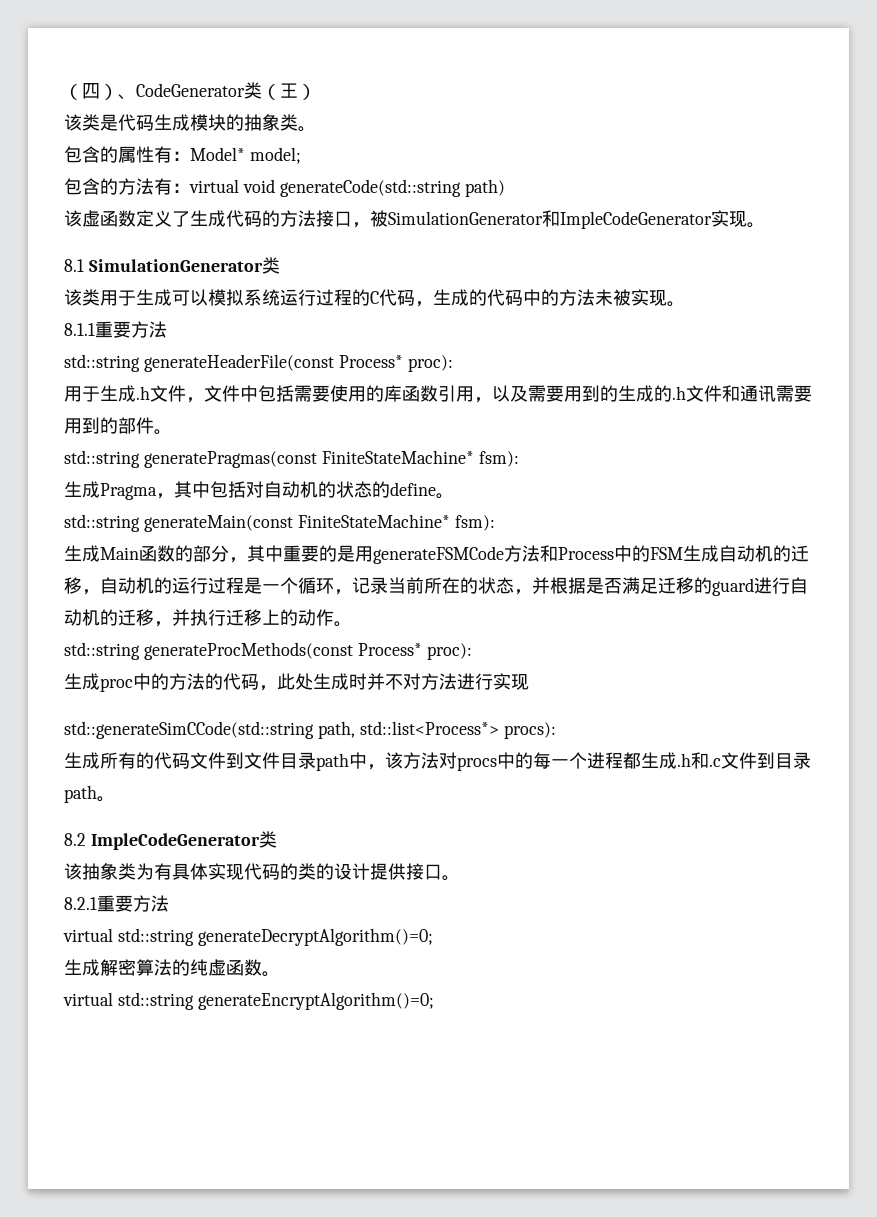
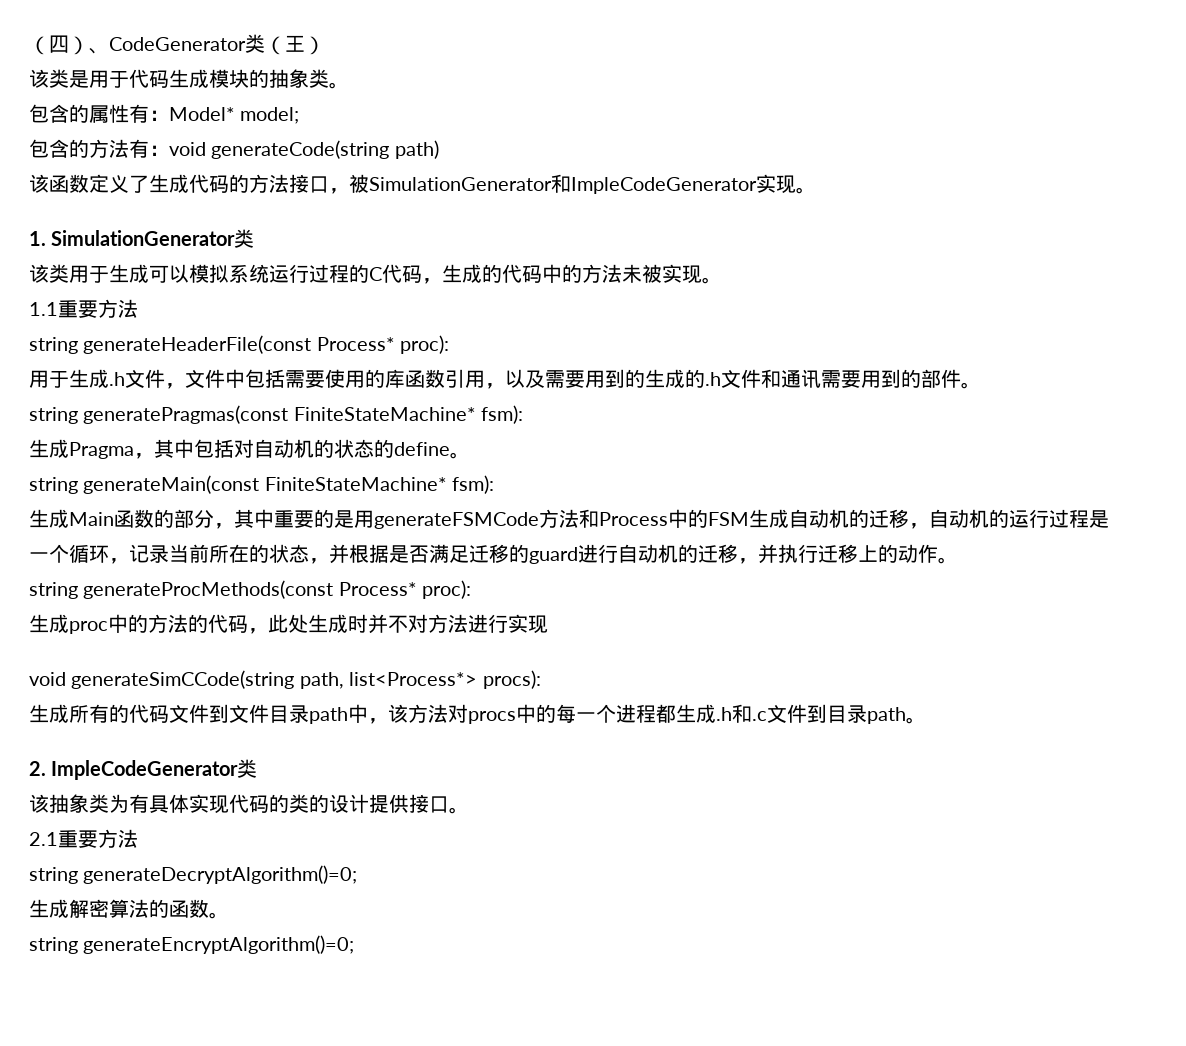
- 该类是代码生成模块的抽象类。
+ 该类是用于代码生成模块的抽象类。
- 包含的方法有：virtual void generateCode(std::string path)
+ 包含的方法有：void generateCode(string path)
- 该虚函数定义了生成代码的方法接口，被SimulationGenerator和ImpleCodeGenerator实现。
+ 该函数定义了生成代码的方法接口，被SimulationGenerator和ImpleCodeGenerator实现。
- 8.1 SimulationGenerator类
+ 1. SimulationGenerator类
- 8.1.1重要方法
- std::string generateHeaderFile(const Process* proc):
+ 1.1重要方法
+ string generateHeaderFile(const Process* proc):
- std::string generatePragmas(const FiniteStateMachine* fsm):
+ string generatePragmas(const FiniteStateMachine* fsm):
- std::string generateMain(const FiniteStateMachine* fsm):
+ string generateMain(const FiniteStateMachine* fsm):
- std::string generateProcMethods(const Process* proc):
+ string generateProcMethods(const Process* proc):
- std::generateSimCCode(std::string path, std::list<Process*> procs):
+ void generateSimCCode(string path, list<Process*> procs):
- 8.2 ImpleCodeGenerator类
+ 2. ImpleCodeGenerator类
- 8.2.1重要方法
- virtual std::string generateDecryptAlgorithm()=0;
+ 2.1重要方法
+ string generateDecryptAlgorithm()=0;
- 生成解密算法的纯虚函数。
+ 生成解密算法的函数。
- virtual std::string generateEncryptAlgorithm()=0;
+ string generateEncryptAlgorithm()=0;

